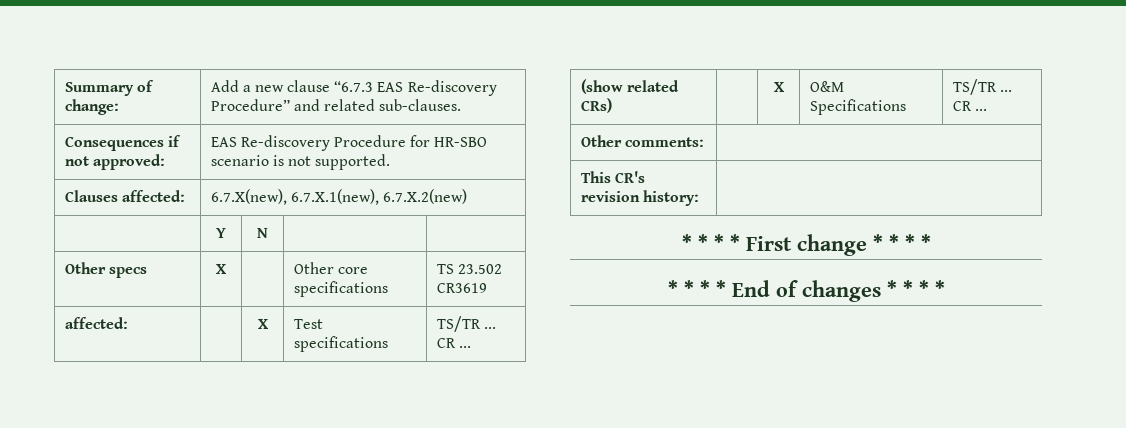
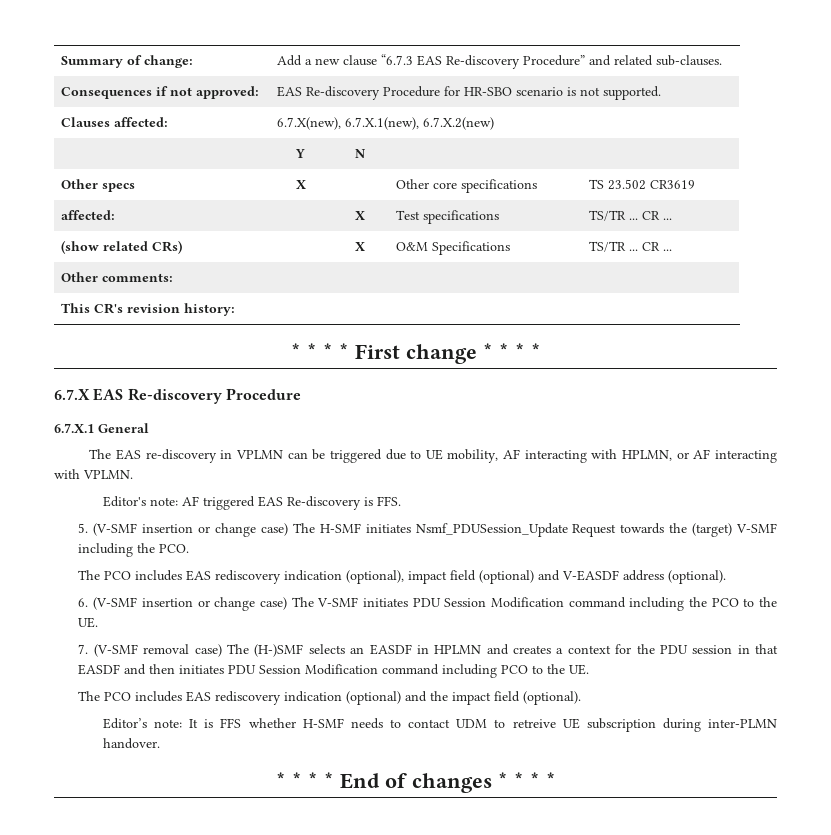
+ 6.7.X EAS Re-discovery Procedure
+ 6.7.X.1 General
+ The EAS re-discovery in VPLMN can be triggered due to UE mobility, AF interacting with HPLMN, or AF interacting with VPLMN.
+ Editor's note: AF triggered EAS Re-discovery is FFS.
+ 5. (V-SMF insertion or change case) The H-SMF initiates Nsmf_PDUSession_Update Request towards the (target) V-SMF including the PCO.
+ The PCO includes EAS rediscovery indication (optional), impact field (optional) and V-EASDF address (optional).
+ 6. (V-SMF insertion or change case) The V-SMF initiates PDU Session Modification command including the PCO to the UE.
+ 7. (V-SMF removal case) The (H-)SMF selects an EASDF in HPLMN and creates a context for the PDU session in that EASDF and then initiates PDU Session Modification command including PCO to the UE.
+ The PCO includes EAS rediscovery indication (optional) and the impact field (optional).
+ Editor’s note: It is FFS whether H-SMF needs to contact UDM to retreive UE subscription during inter-PLMN handover.

